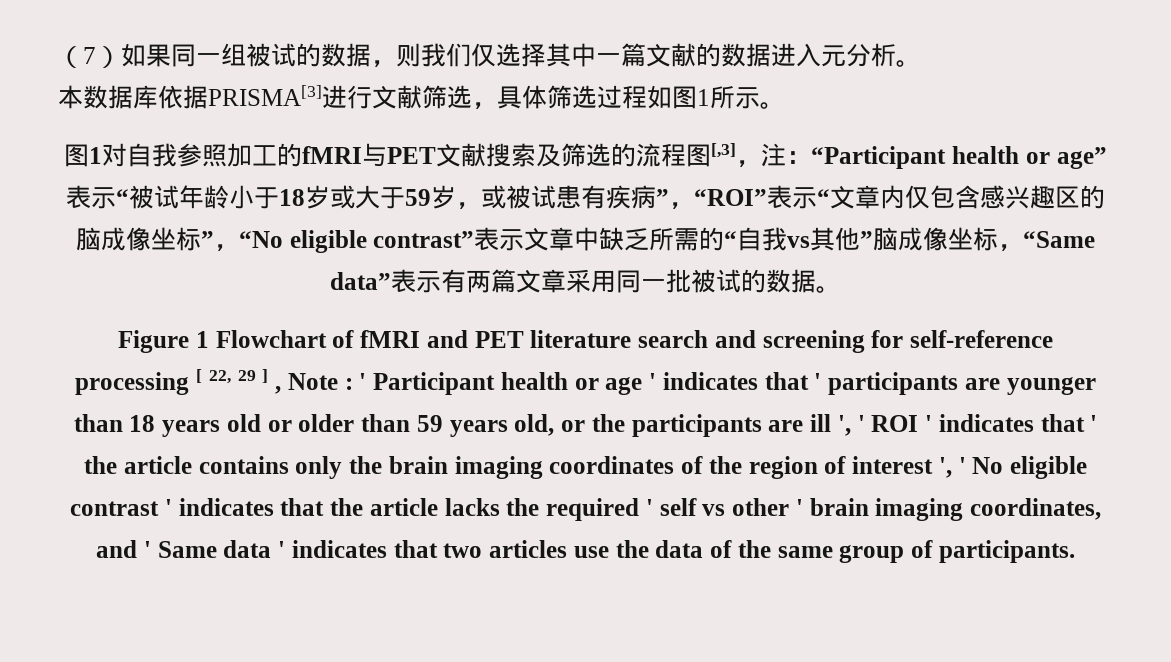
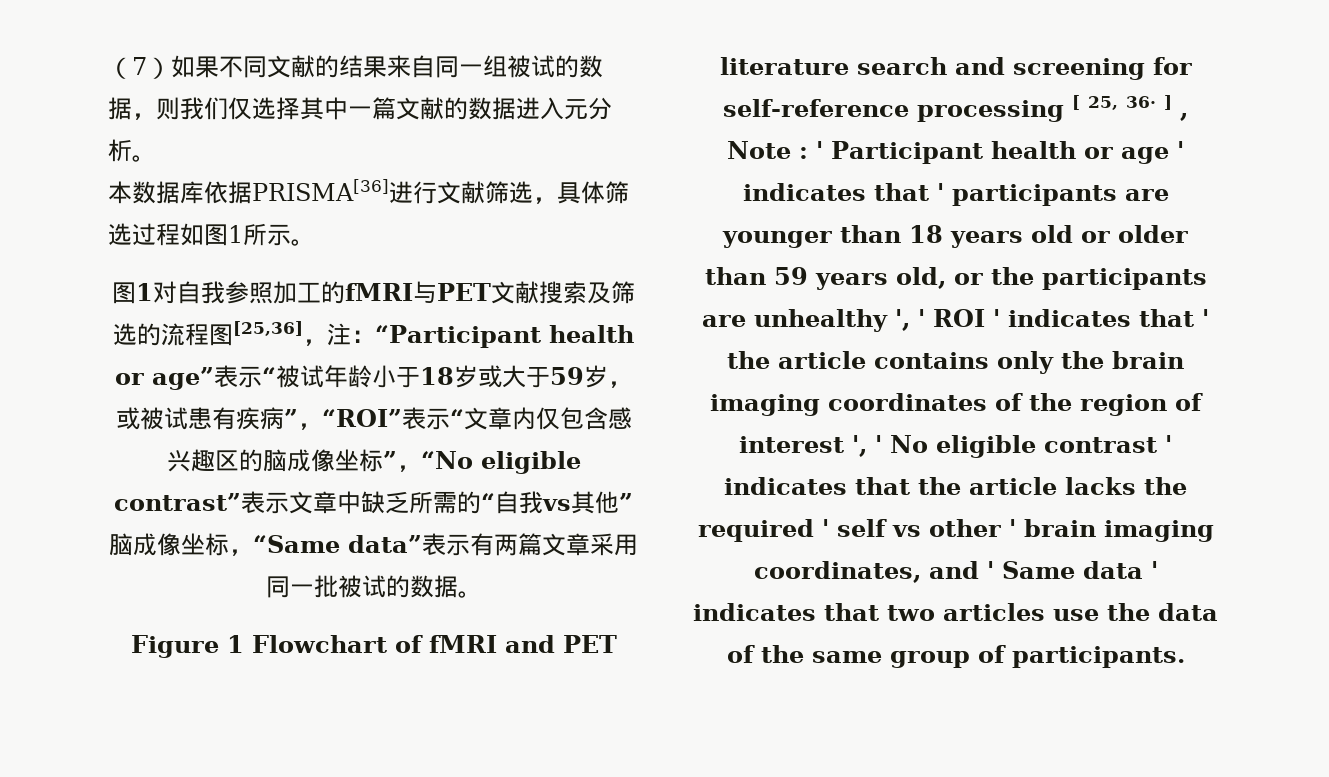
- （7）如果同一组被试的数据，则我们仅选择其中一篇文献的数据进入元分析。
+ （7）如果不同文献的结果来自同一组被试的数据，则我们仅选择其中一篇文献的数据进入元分析。
- 本数据库依据PRISMA[3]进行文献筛选，具体筛选过程如图1所示。
+ 本数据库依据PRISMA[36]进行文献筛选，具体筛选过程如图1所示。
- 图1对自我参照加工的fMRI与PET文献搜索及筛选的流程图[,3]，注：
+ 图1对自我参照加工的fMRI与PET文献搜索及筛选的流程图[25,36]，注：
- Figure 1 Flowchart of fMRI and PET literature search and screening for self-reference processing [ 22, 29 ] , Note :
+ Figure 1 Flowchart of fMRI and PET literature search and screening for self-reference processing [ 25, 36· ] , Note :
- ' Participant health or age ' indicates that ' participants are younger than 18 years old or older than 59 years old, or the participants are ill ', ' ROI ' indicates that ' the article contains only the brain imaging coordinates of the region of interest ', ' No eligible contrast ' indicates that the article lacks the required ' self vs other ' brain imaging coordinates, and ' Same data ' indicates that two articles use the data of the same group of participants.
+ ' Participant health or age ' indicates that ' participants are younger than 18 years old or older than 59 years old, or the participants are unhealthy ', ' ROI ' indicates that ' the article contains only the brain imaging coordinates of the region of interest ', ' No eligible contrast ' indicates that the article lacks the required ' self vs other ' brain imaging coordinates, and ' Same data ' indicates that two articles use the data of the same group of participants.

